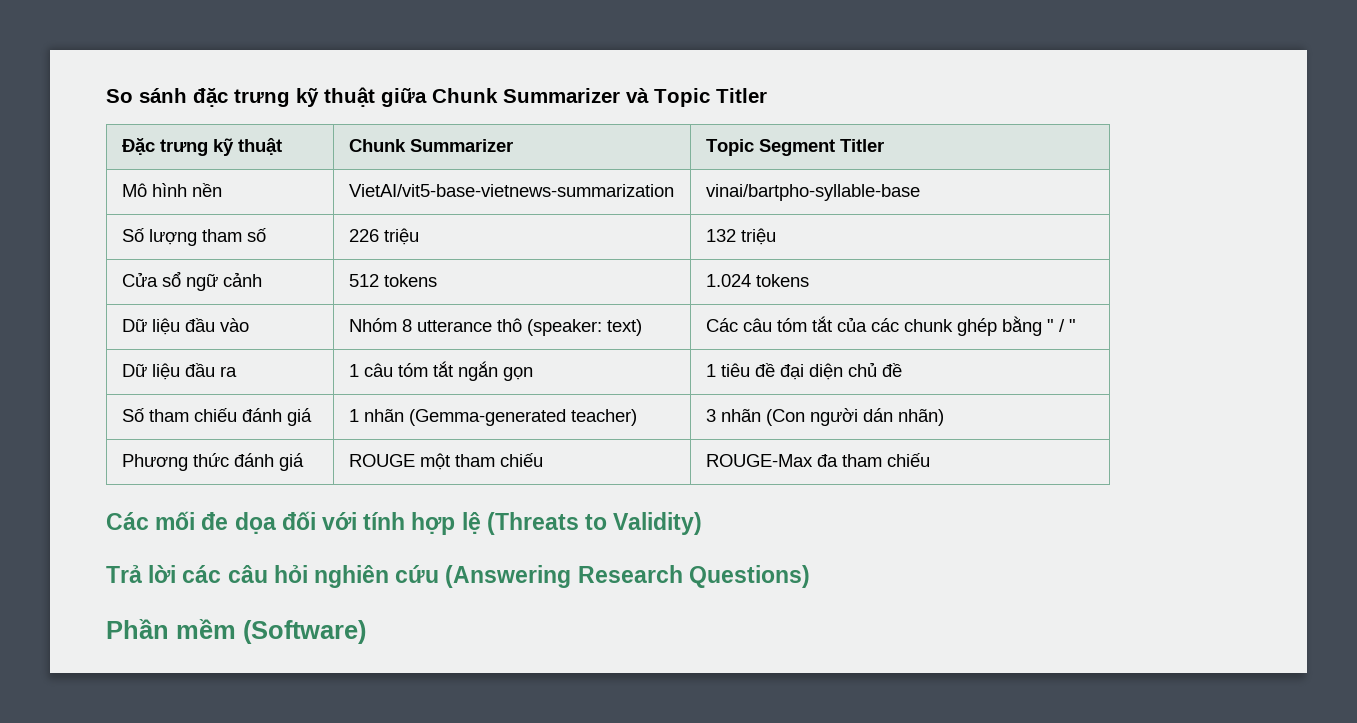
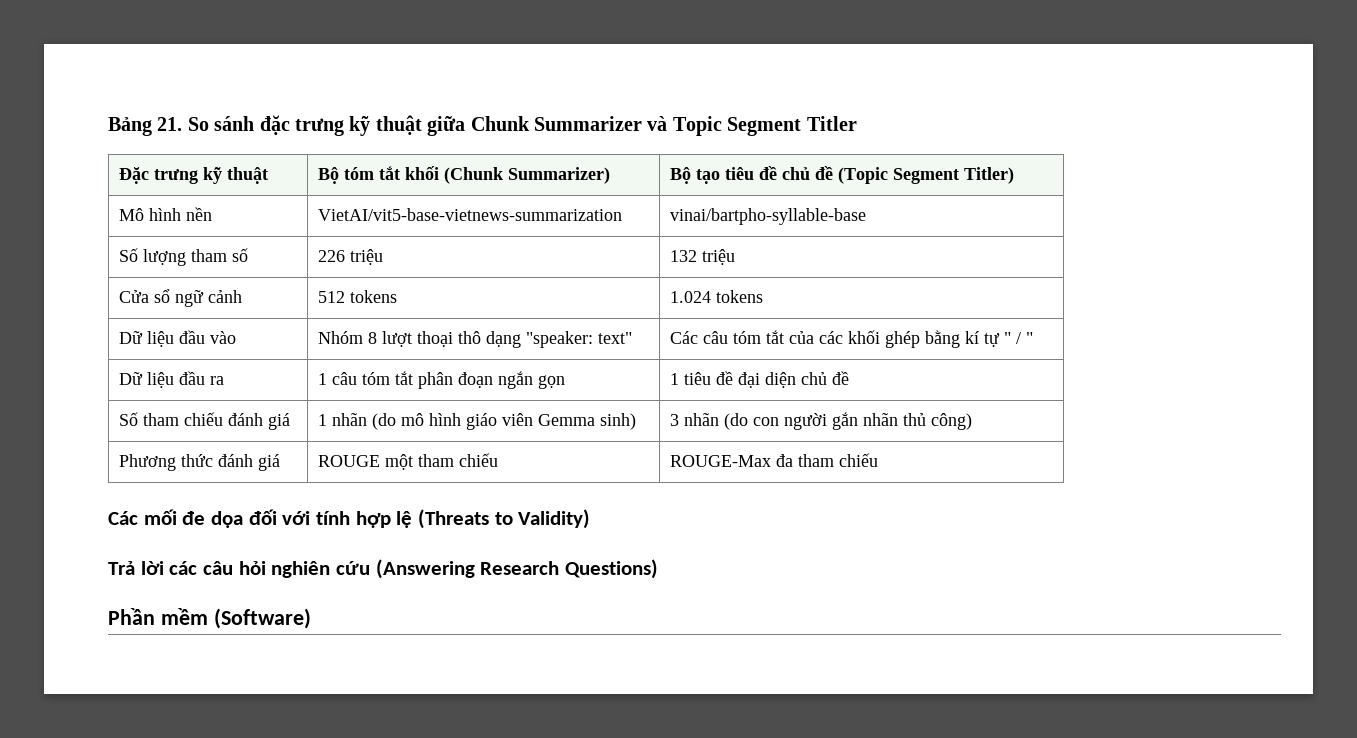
- So sánh đặc trưng kỹ thuật giữa Chunk Summarizer và Topic Titler
+ Bảng 21. So sánh đặc trưng kỹ thuật giữa Chunk Summarizer và Topic Segment Titler
- Đặc trưng kỹ thuật | Chunk Summarizer | Topic Segment Titler
+ Đặc trưng kỹ thuật | Bộ tóm tắt khối (Chunk Summarizer) | Bộ tạo tiêu đề chủ đề (Topic Segment Titler)
- Dữ liệu đầu vào | Nhóm 8 utterance thô (speaker: text) | Các câu tóm tắt của các chunk ghép bằng " / "
+ Dữ liệu đầu vào | Nhóm 8 lượt thoại thô dạng "speaker: text" | Các câu tóm tắt của các khối ghép bằng kí tự " / "
- Dữ liệu đầu ra | 1 câu tóm tắt ngắn gọn | 1 tiêu đề đại diện chủ đề
+ Dữ liệu đầu ra | 1 câu tóm tắt phân đoạn ngắn gọn | 1 tiêu đề đại diện chủ đề
- Số tham chiếu đánh giá | 1 nhãn (Gemma-generated teacher) | 3 nhãn (Con người dán nhãn)
+ Số tham chiếu đánh giá | 1 nhãn (do mô hình giáo viên Gemma sinh) | 3 nhãn (do con người gắn nhãn thủ công)

